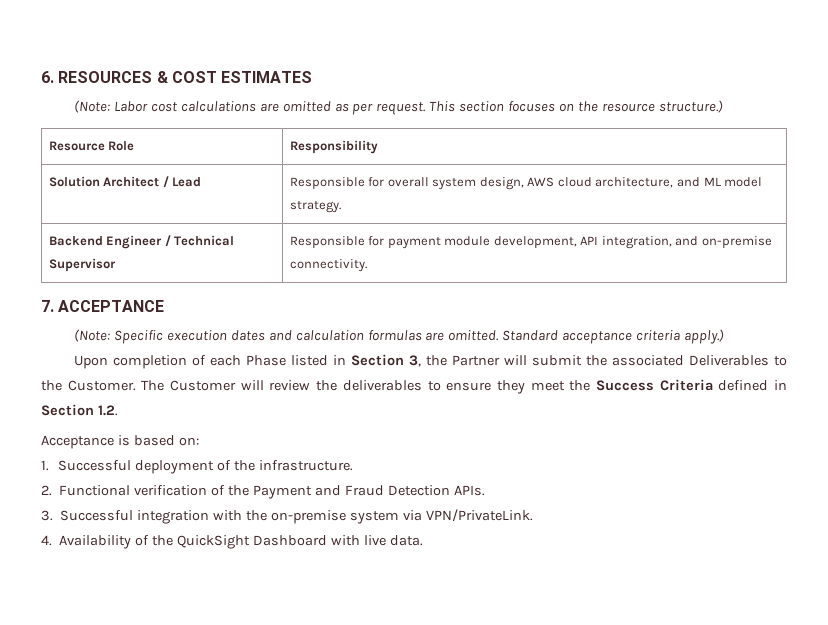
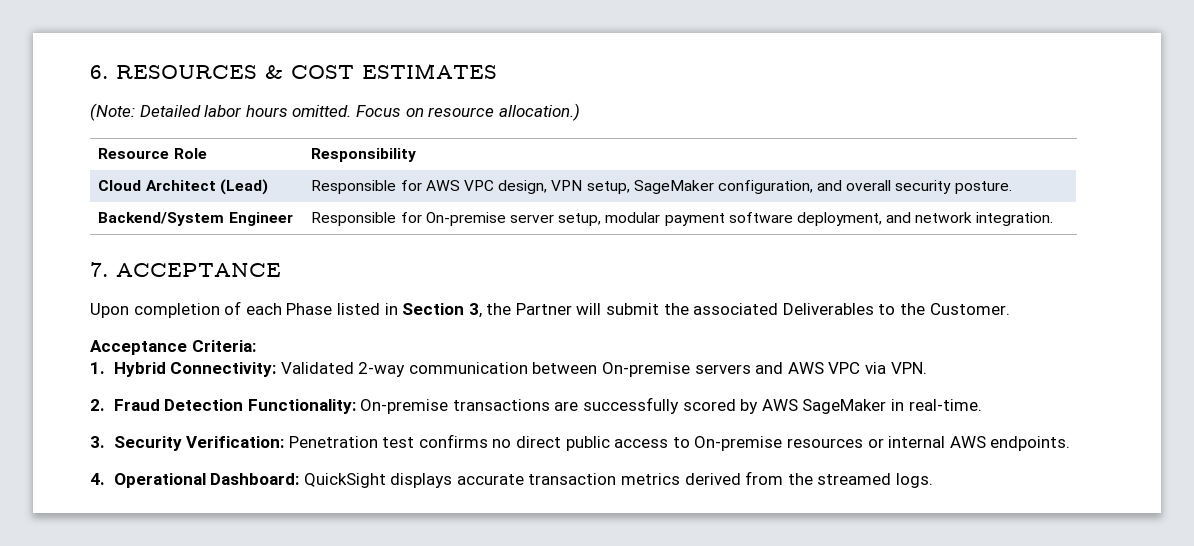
- (Note: Labor cost calculations are omitted as per request. This section focuses on the resource structure.)
+ (Note: Detailed labor hours omitted. Focus on resource allocation.)
  Resource Role | Responsibility
- Solution Architect / Lead | Responsible for overall system design, AWS cloud architecture, and ML model strategy.
- Backend Engineer / Technical Supervisor | Responsible for payment module development, API integration, and on-premise connectivity.
+ Cloud Architect (Lead) | Responsible for AWS VPC design, VPN setup, SageMaker configuration, and overall security posture.
+ Backend/System Engineer | Responsible for On-premise server setup, modular payment software deployment, and network integration.
  7. ACCEPTANCE
- (Note: Specific execution dates and calculation formulas are omitted. Standard acceptance criteria apply.)
- Upon completion of each Phase listed in Section 3, the Partner will submit the associated Deliverables to the Customer. The Customer will review the deliverables to ensure they meet the Success Criteria defined in Section 1.2.
- Acceptance is based on:
- 1. Successful deployment of the infrastructure.
- 2. Functional verification of the Payment and Fraud Detection APIs.
- 3. Successful integration with the on-premise system via VPN/PrivateLink.
- 4. Availability of the QuickSight Dashboard with live data.
+ Upon completion of each Phase listed in Section 3, the Partner will submit the associated Deliverables to the Customer.
+ Acceptance Criteria:
+ 1. Hybrid Connectivity: Validated 2-way communication between On-premise servers and AWS VPC via VPN.
+ 2. Fraud Detection Functionality: On-premise transactions are successfully scored by AWS SageMaker in real-time.
+ 3. Security Verification: Penetration test confirms no direct public access to On-premise resources or internal AWS endpoints.
+ 4. Operational Dashboard: QuickSight displays accurate transaction metrics derived from the streamed logs.

